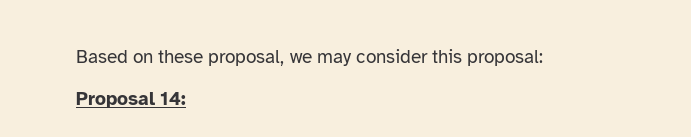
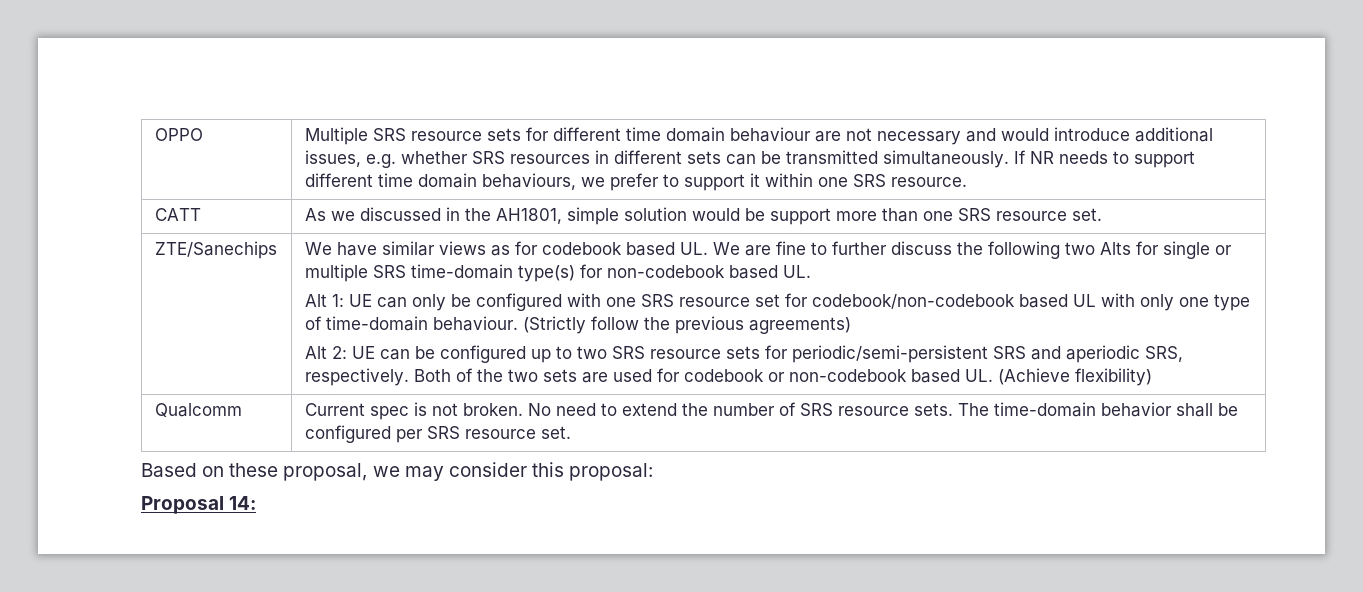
+ OPPO | Multiple SRS resource sets for different time domain behaviour are not necessary and would introduce additional issues, e.g. whether SRS resources in different sets can be transmitted simultaneously. If NR needs to support different time domain behaviours, we prefer to support it within one SRS resource.
+ CATT | As we discussed in the AH1801, simple solution would be support more than one SRS resource set.
+ ZTE/Sanechips | We have similar views as for codebook based UL. We are fine to further discuss the following two Alts for single or multiple SRS time-domain type(s) for non-codebook based UL.
+ Alt 1: UE can only be configured with one SRS resource set for codebook/non-codebook based UL with only one type of time-domain behaviour. (Strictly follow the previous agreements)
+ Alt 2: UE can be configured up to two SRS resource sets for periodic/semi-persistent SRS and aperiodic SRS, respectively. Both of the two sets are used for codebook or non-codebook based UL. (Achieve flexibility)
+ Qualcomm | Current spec is not broken. No need to extend the number of SRS resource sets. The time-domain behavior shall be configured per SRS resource set.

